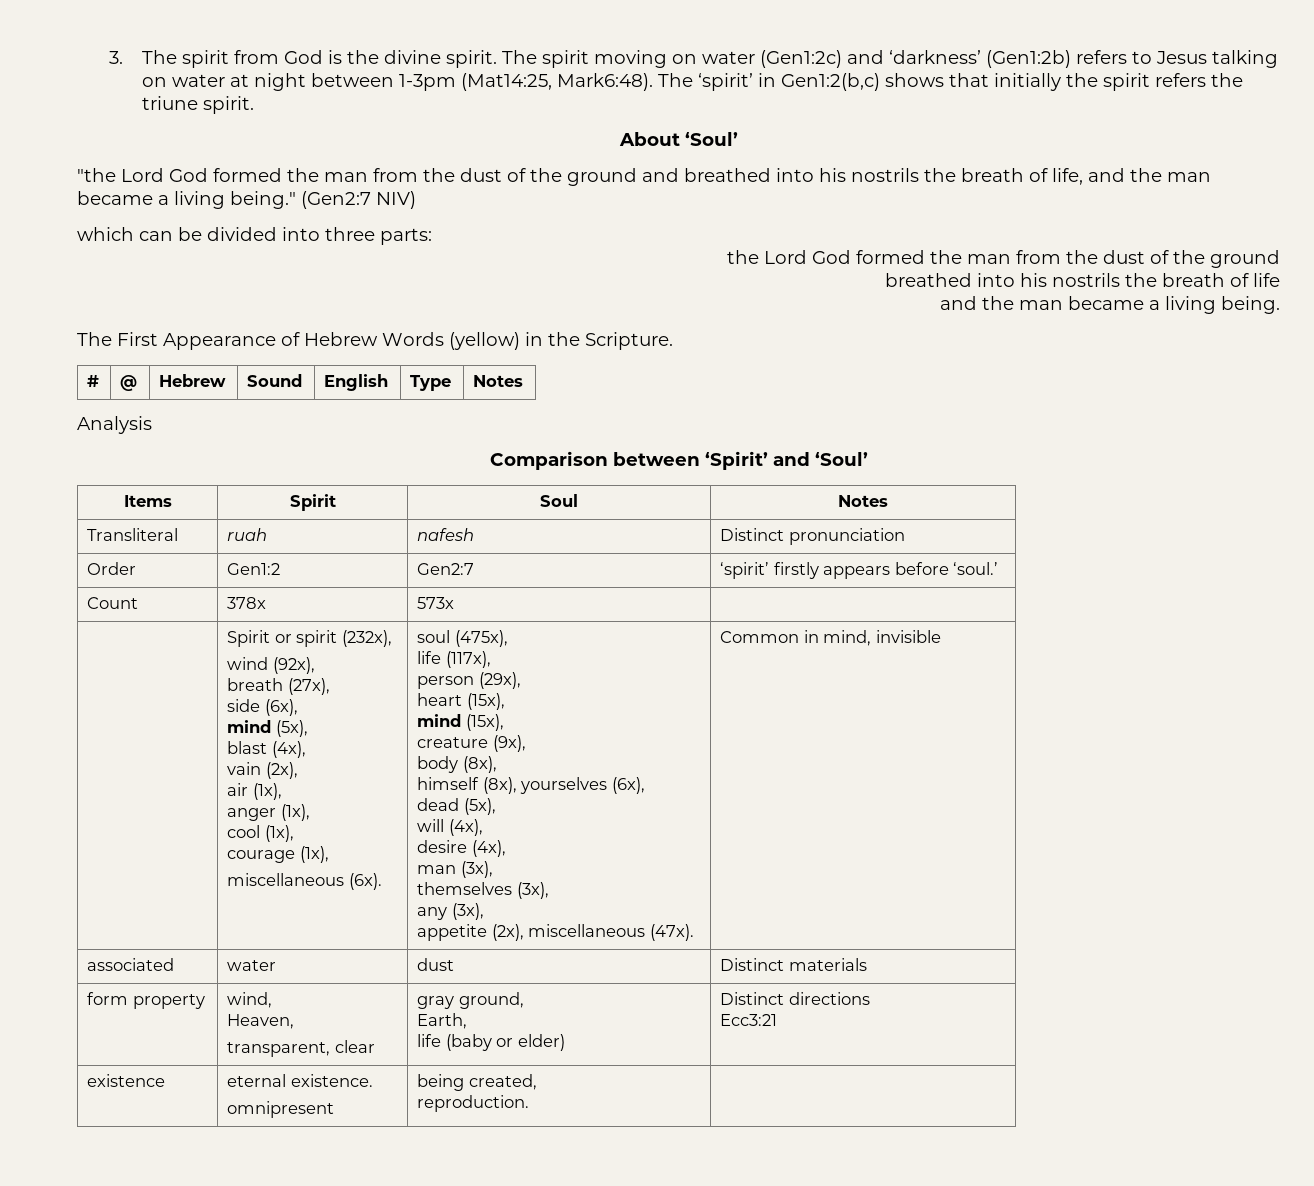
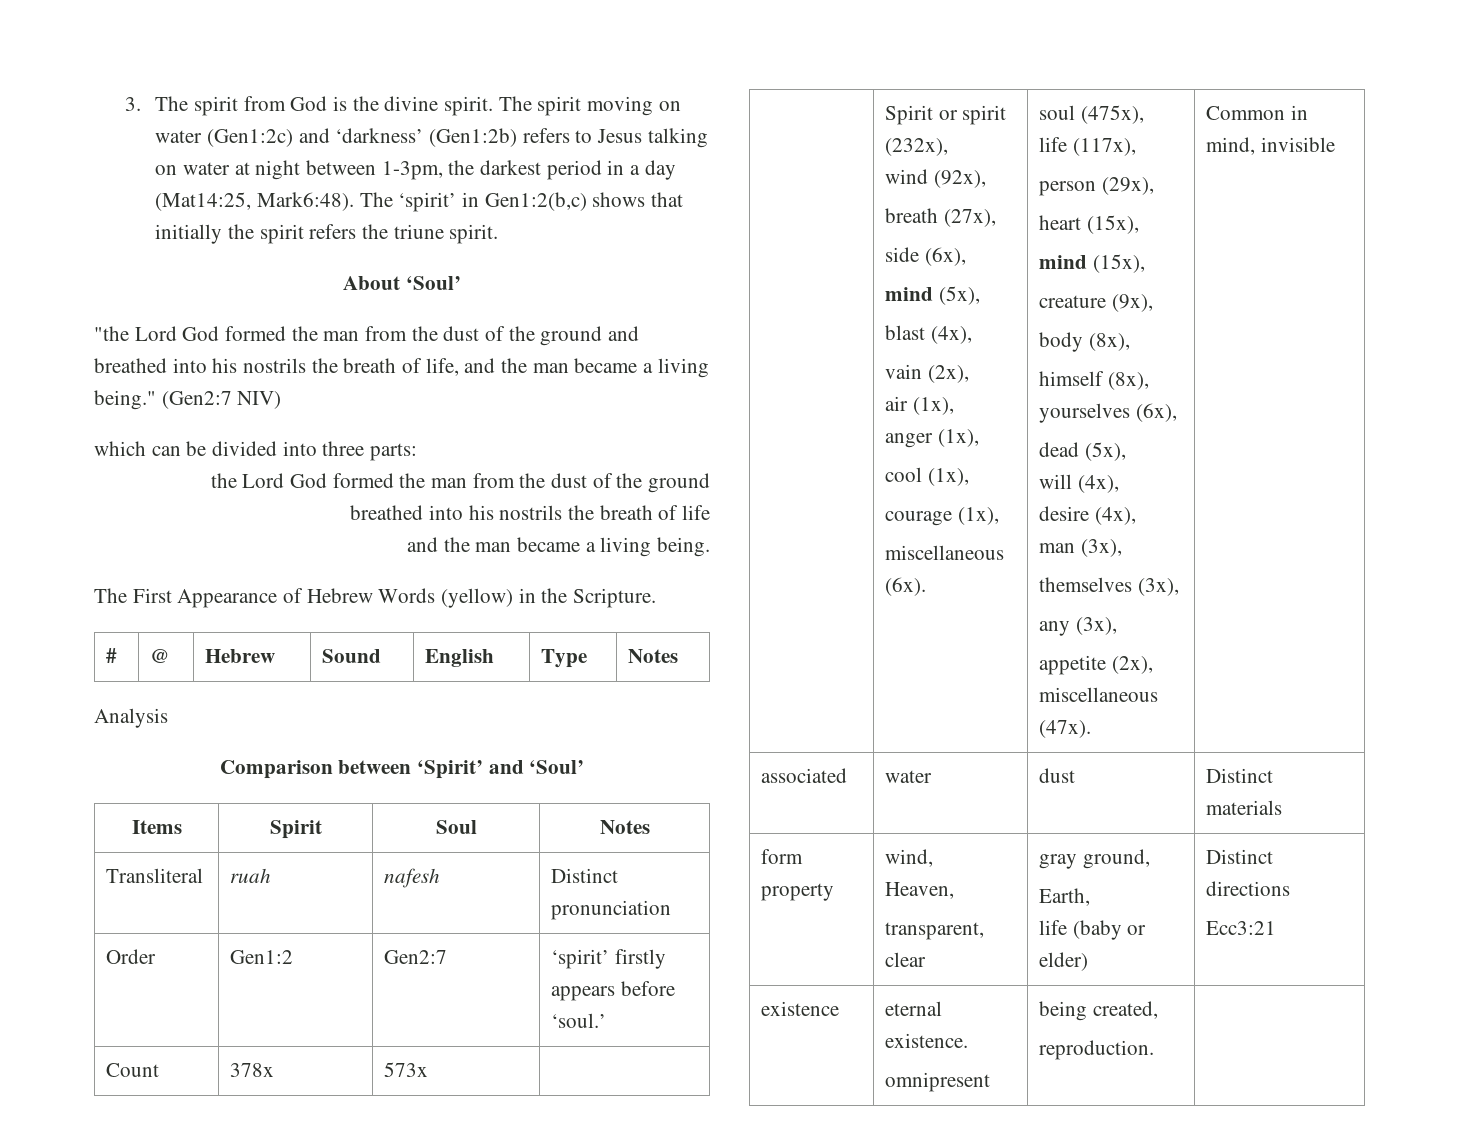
- The spirit moving on water (Gen1:2c) and ‘darkness’ (Gen1:2b) refers to Jesus talking on water at night between 1-3pm (Mat14:25, Mark6:48).
+ The spirit moving on water (Gen1:2c) and ‘darkness’ (Gen1:2b) refers to Jesus talking on water at night between 1-3pm, the darkest period in a day (Mat14:25, Mark6:48).

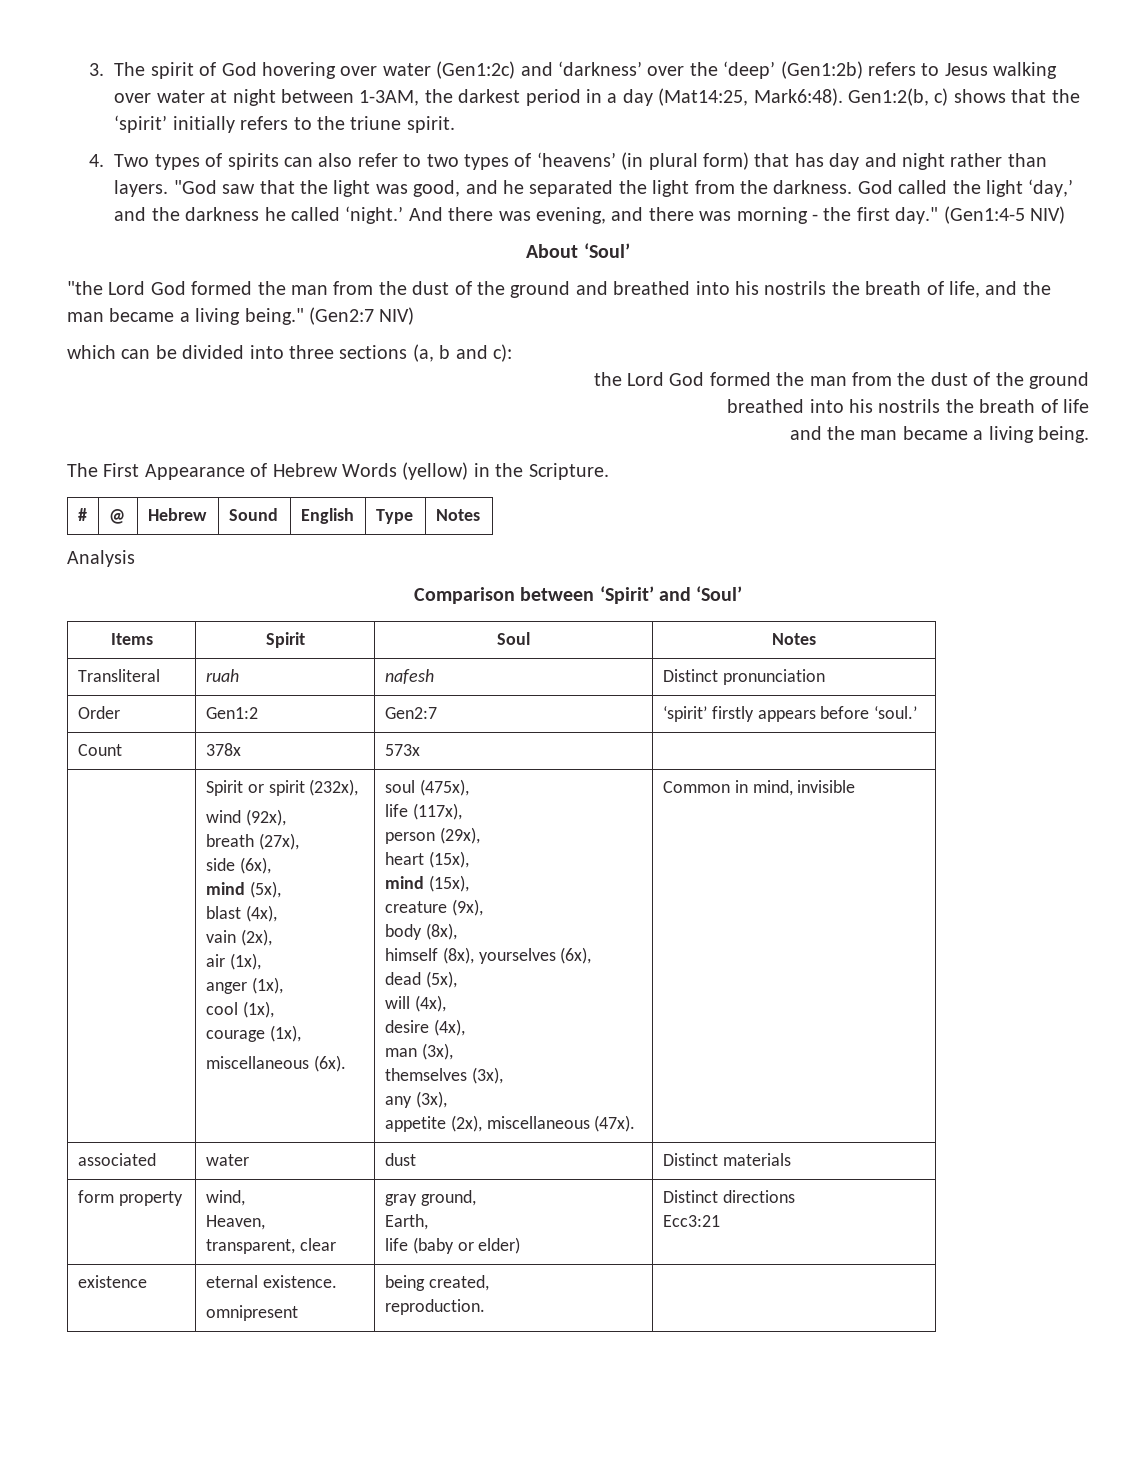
- 3. The spirit from God is the divine spirit. The spirit moving on water (Gen1:2c) and ‘darkness’ (Gen1:2b) refers to Jesus talking on water at night between 1-3pm, the darkest period in a day (Mat14:25, Mark6:48).
+ 3. The spirit of God hovering over water (Gen1:2c) and ‘darkness’ over the ‘deep’ (Gen1:2b) refers to Jesus walking over water at night between 1-3AM, the darkest period in a day (Mat14:25, Mark6:48).
- The ‘spirit’ in Gen1:2(b,c) shows that initially the spirit refers the triune spirit.
+ Gen1:2(b, c) shows that the ‘spirit’ initially refers to the triune spirit.
+ 4. Two types of spirits can also refer to two types of ‘heavens’ (in plural form) that has day and night rather than layers. "God saw that the light was good, and he separated the light from the darkness. God called the light ‘day,’ and the darkness he called ‘night.’ And there was evening, and there was morning - the first day." (Gen1:4-5 NIV)
- which can be divided into three parts:
+ which can be divided into three sections (a, b and c):

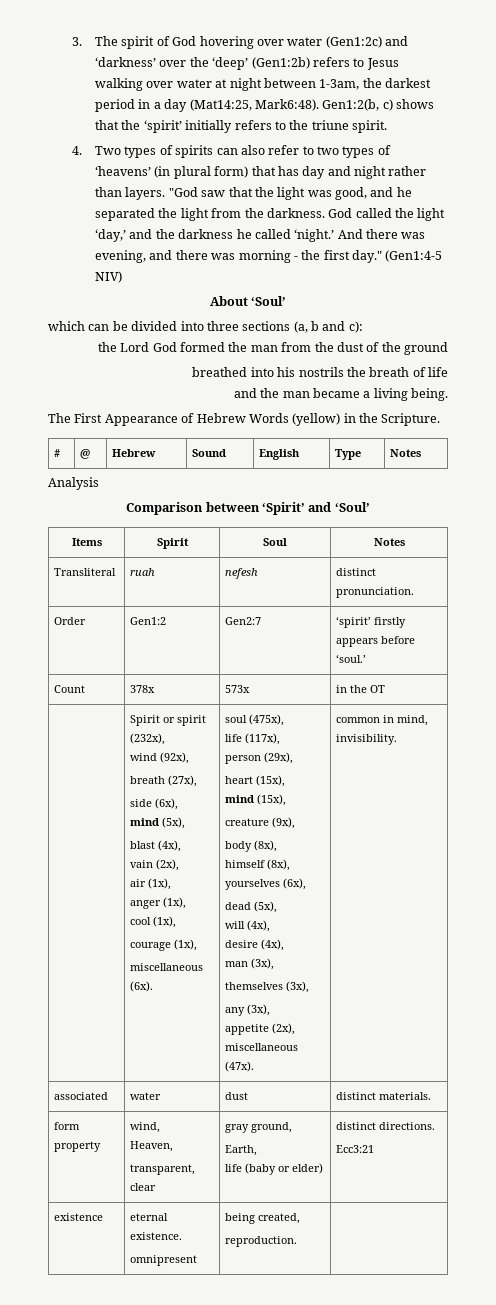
- 3. The spirit of God hovering over water (Gen1:2c) and ‘darkness’ over the ‘deep’ (Gen1:2b) refers to Jesus walking over water at night between 1-3AM, the darkest period in a day (Mat14:25, Mark6:48).
+ 3. The spirit of God hovering over water (Gen1:2c) and ‘darkness’ over the ‘deep’ (Gen1:2b) refers to Jesus walking over water at night between 1-3am, the darkest period in a day (Mat14:25, Mark6:48).
- "the Lord God formed the man from the dust of the ground and breathed into his nostrils the breath of life, and the man became a living being." (Gen2:7 NIV)
- Transliteral | ruah | nafesh | Distinct pronunciation
+ Transliteral | ruah | nefesh | distinct pronunciation.
- Count | 378x | 573x |
+ Count | 378x | 573x | in the OT
- Common in mind, invisible
+ common in mind, invisibility.
- associated | water | dust | Distinct materials
+ associated | water | dust | distinct materials.
  form property | wind,
  Heaven,
  transparent, clear | gray ground,
  Earth,
- life (baby or elder) | Distinct directions
+ life (baby or elder) | distinct directions.

